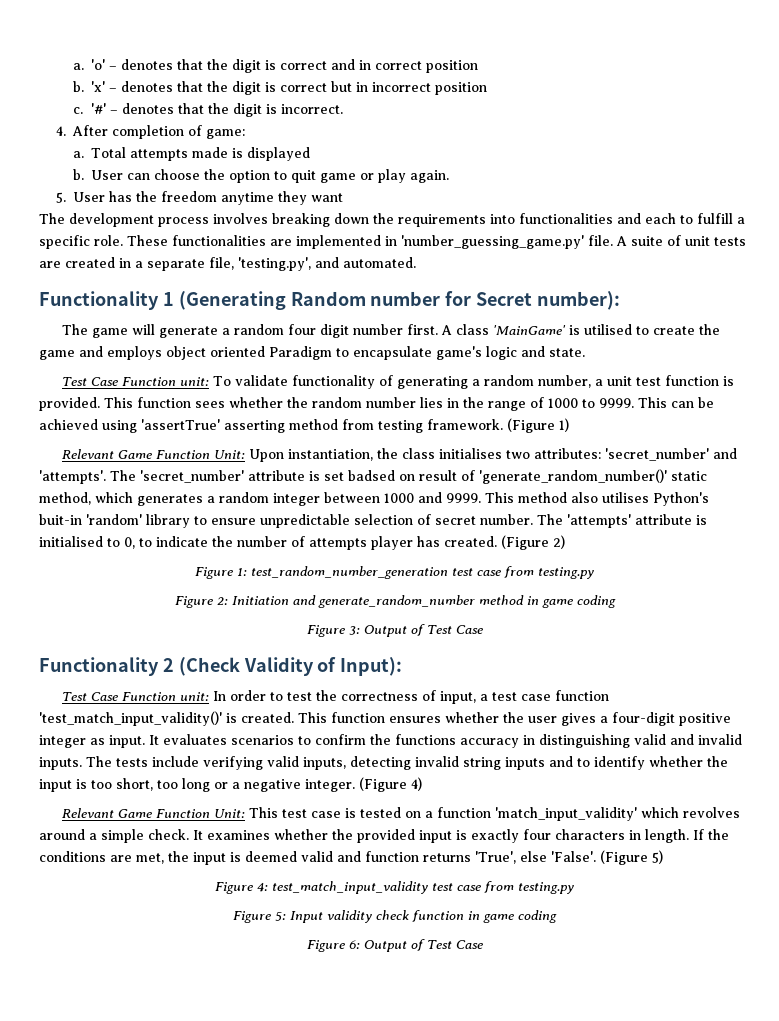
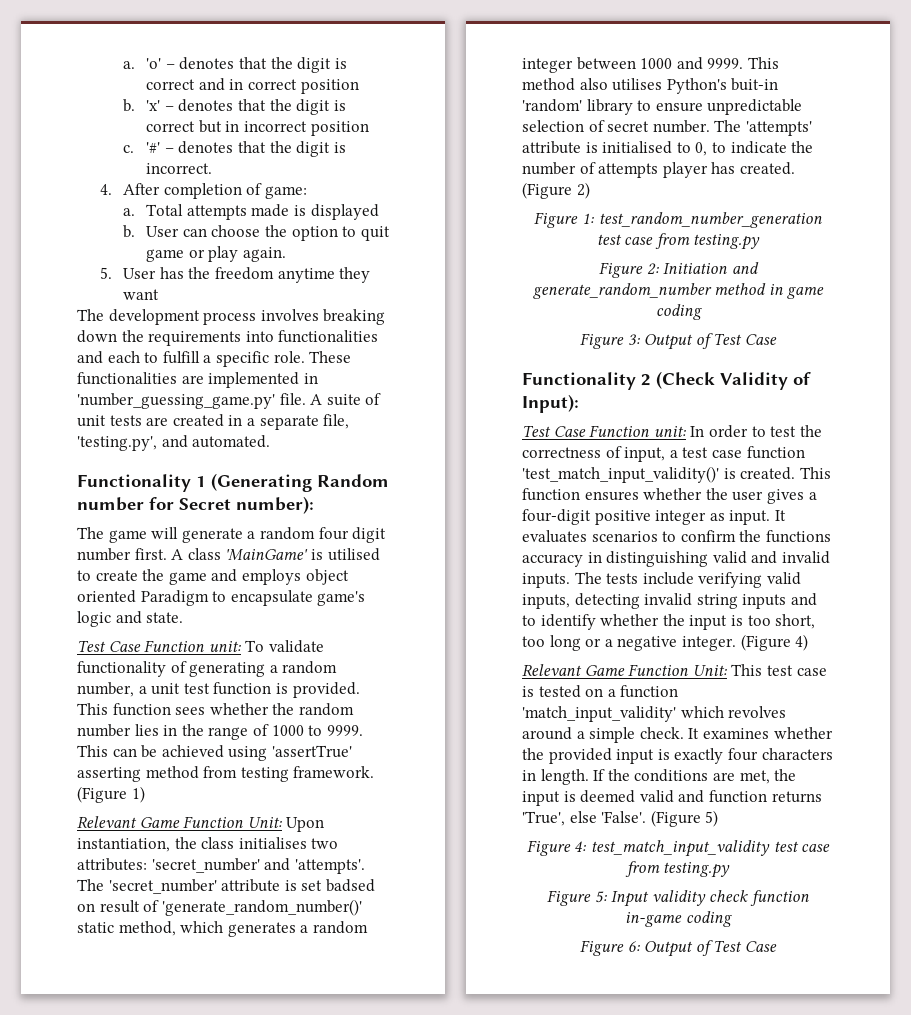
- Figure 5: Input validity check function in game coding
+ Figure 5: Input validity check function in-game coding

